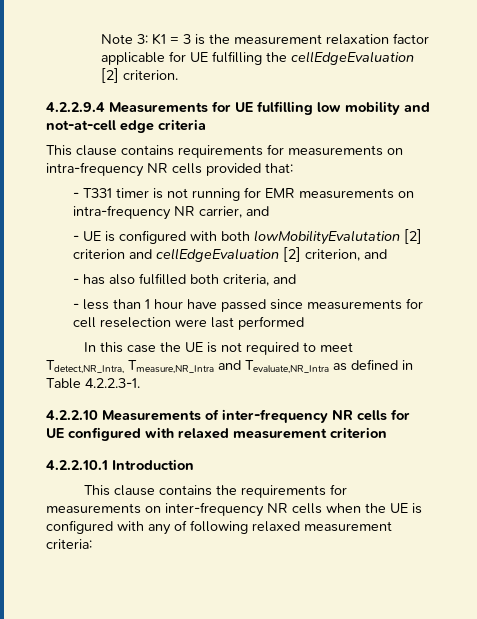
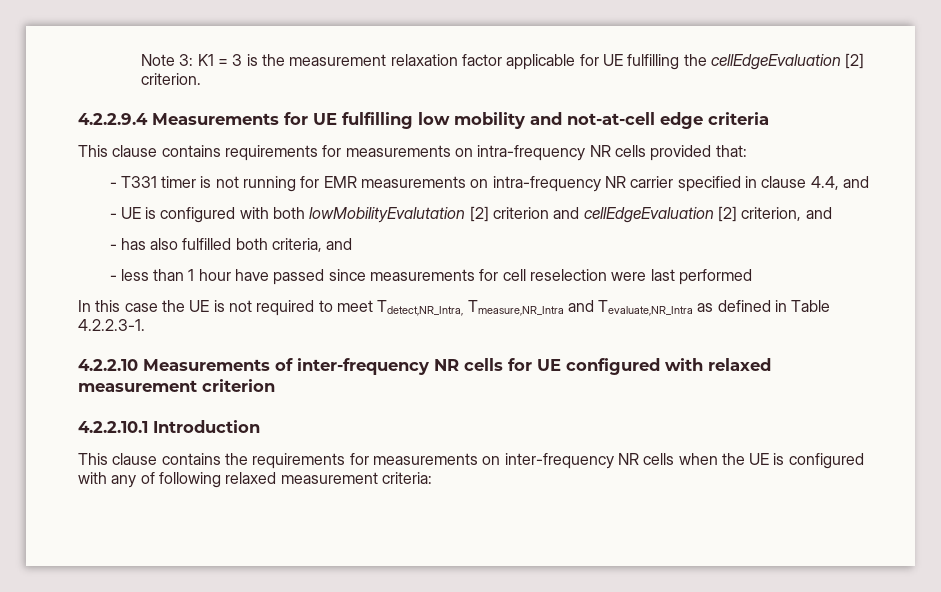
- - T331 timer is not running for EMR measurements on intra-frequency NR carrier, and
+ - T331 timer is not running for EMR measurements on intra-frequency NR carrier specified in clause 4.4, and

